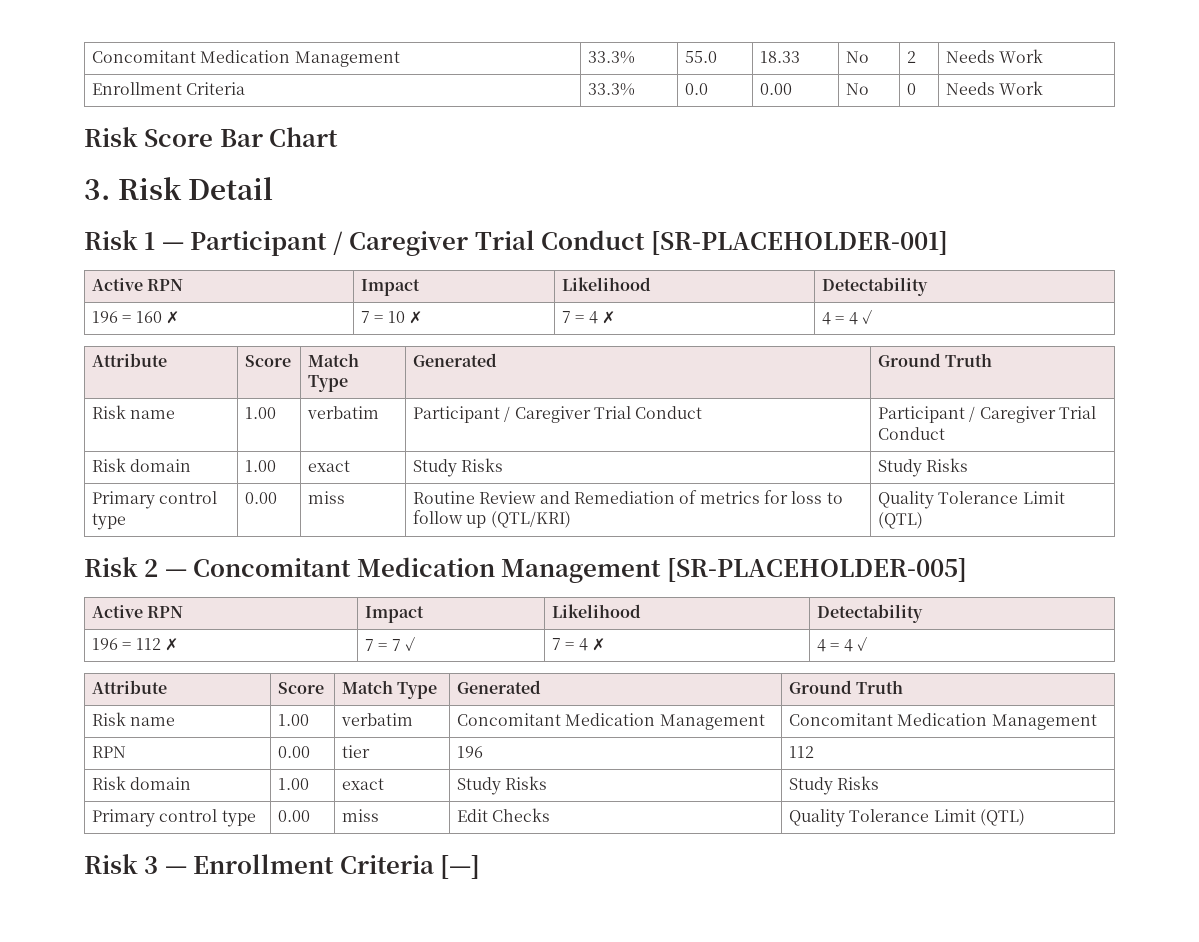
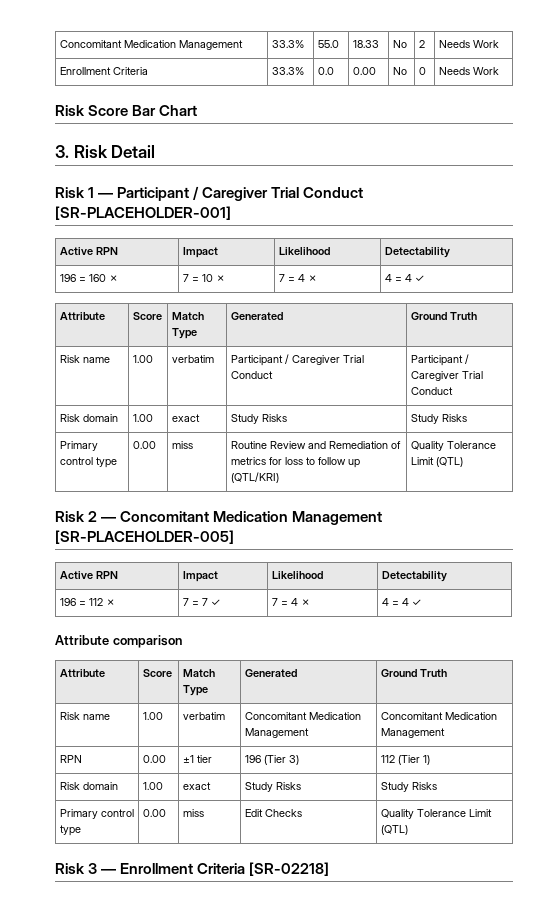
+ Attribute comparison
- RPN | 0.00 | tier | 196 | 112
+ RPN | 0.00 | ±1 tier | 196 (Tier 3) | 112 (Tier 1)
- Risk 3 — Enrollment Criteria [—]
+ Risk 3 — Enrollment Criteria [SR-02218]

